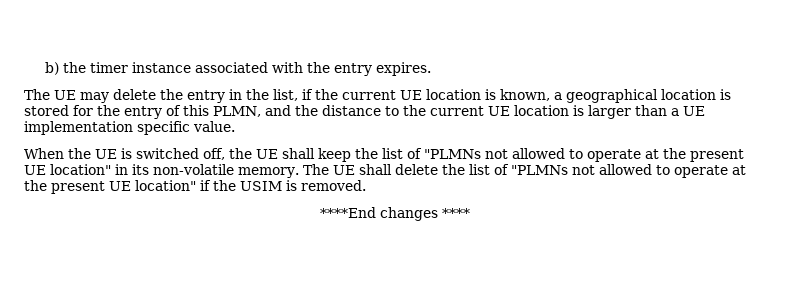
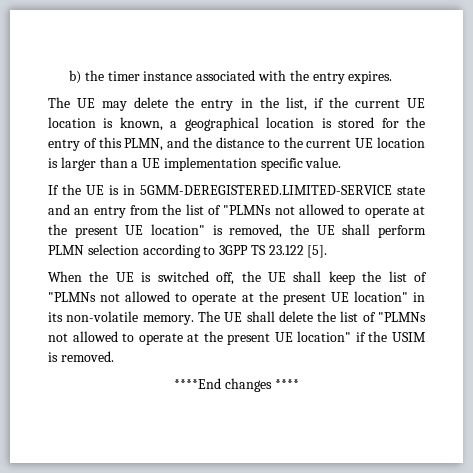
+ If the UE is in 5GMM-DEREGISTERED.LIMITED-SERVICE state and an entry from the list of "PLMNs not allowed to operate at the present UE location" is removed, the UE shall perform PLMN selection according to 3GPP TS 23.122 [5].

